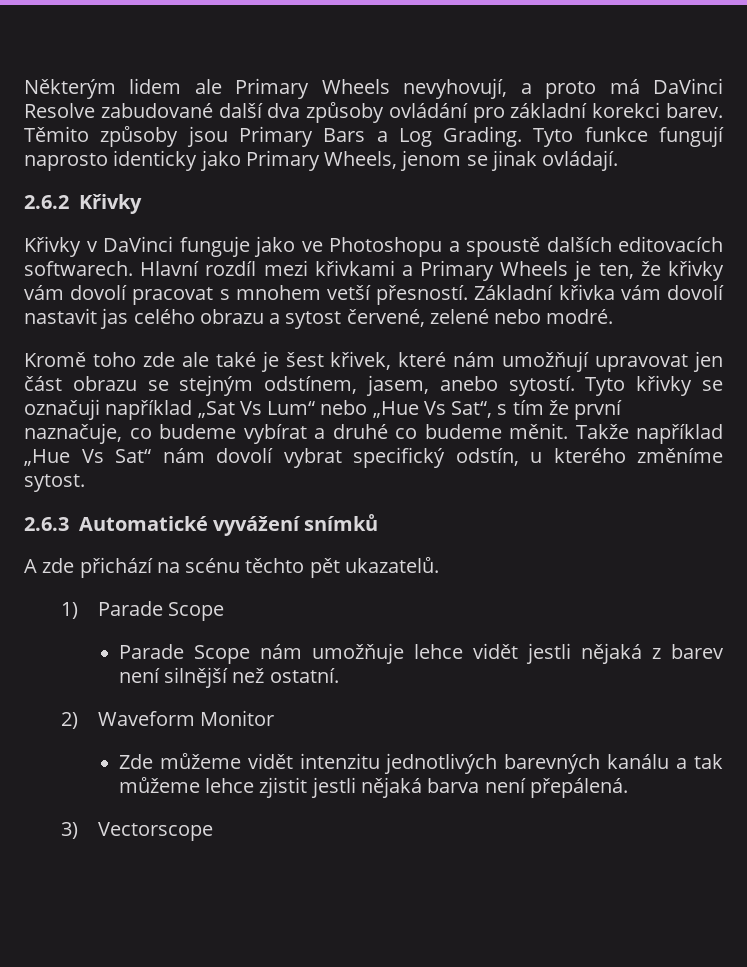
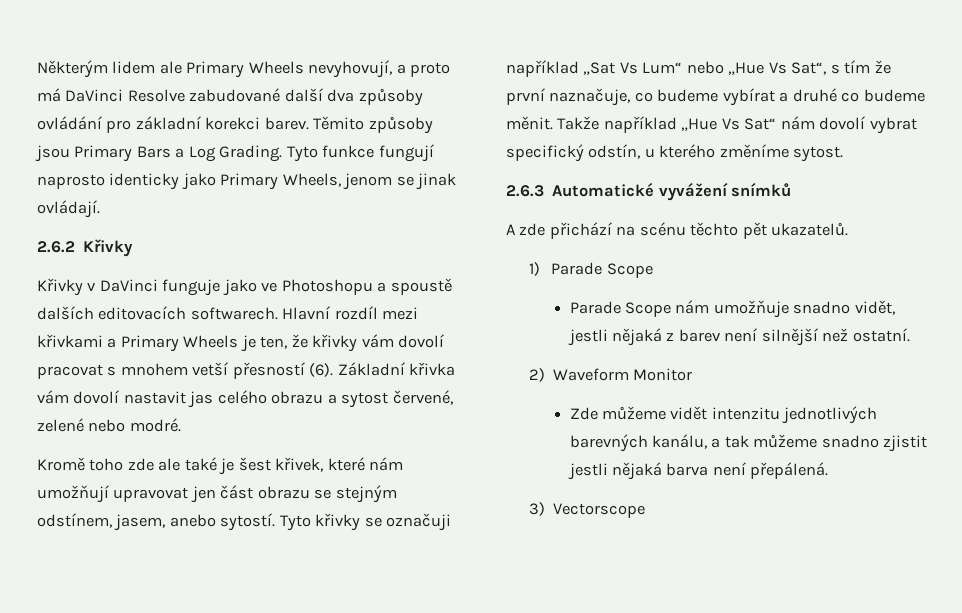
- Hlavní rozdíl mezi křivkami a Primary Wheels je ten, že křivky vám dovolí pracovat s mnohem vetší přesností.
+ Hlavní rozdíl mezi křivkami a Primary Wheels je ten, že křivky vám dovolí pracovat s mnohem vetší přesností (6).
- Parade Scope nám umožňuje lehce vidět jestli nějaká z barev není silnější než ostatní.
+ Parade Scope nám umožňuje snadno vidět, jestli nějaká z barev není silnější než ostatní.
- Zde můžeme vidět intenzitu jednotlivých barevných kanálu a tak můžeme lehce zjistit jestli nějaká barva není přepálená.
+ Zde můžeme vidět intenzitu jednotlivých barevných kanálu, a tak můžeme snadno zjistit jestli nějaká barva není přepálená.

